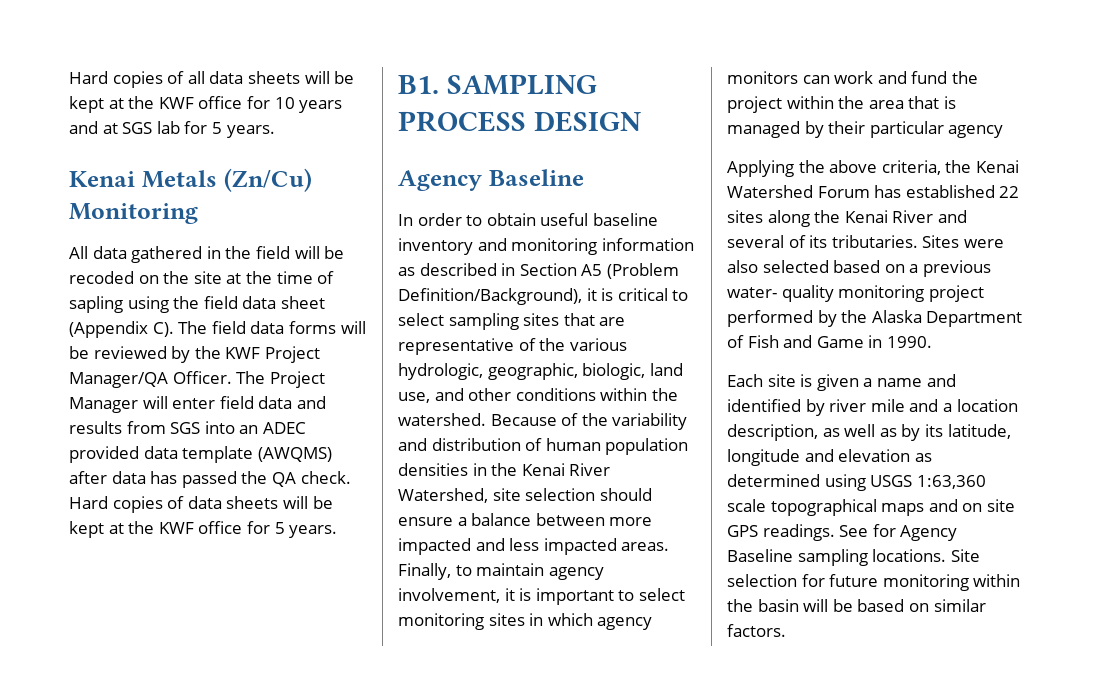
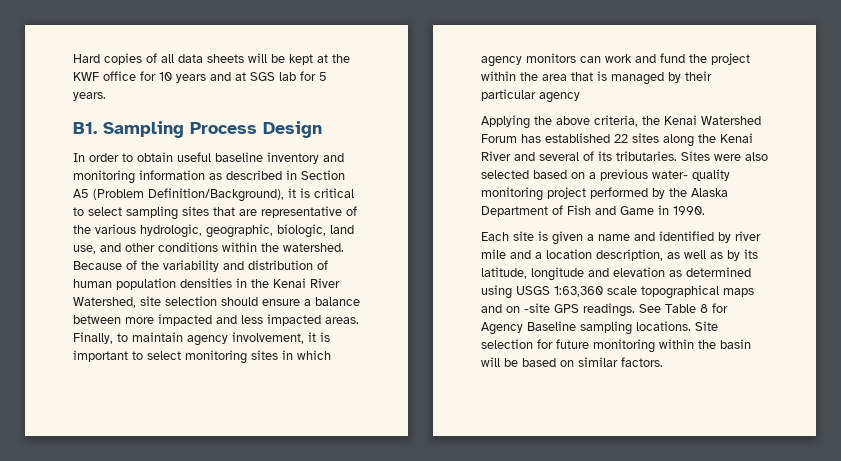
- Kenai Metals (Zn/Cu) Monitoring
- All data gathered in the field will be recoded on the site at the time of sapling using the field data sheet (Appendix C). The field data forms will be reviewed by the KWF Project Manager/QA Officer. The Project Manager will enter field data and results from SGS into an ADEC provided data template (AWQMS) after data has passed the QA check. Hard copies of data sheets will be kept at the KWF office for 5 years.
- B1. SAMPLING PROCESS DESIGN
- Agency Baseline
+ B1. Sampling Process Design
- Each site is given a name and identified by river mile and a location description, as well as by its latitude, longitude and elevation as determined using USGS 1:63,360 scale topographical maps and on site GPS readings.
+ Each site is given a name and identified by river mile and a location description, as well as by its latitude, longitude and elevation as determined using USGS 1:63,360 scale topographical maps and on -site GPS readings.
- See for Agency Baseline sampling locations.
+ See Table 8 for Agency Baseline sampling locations.

